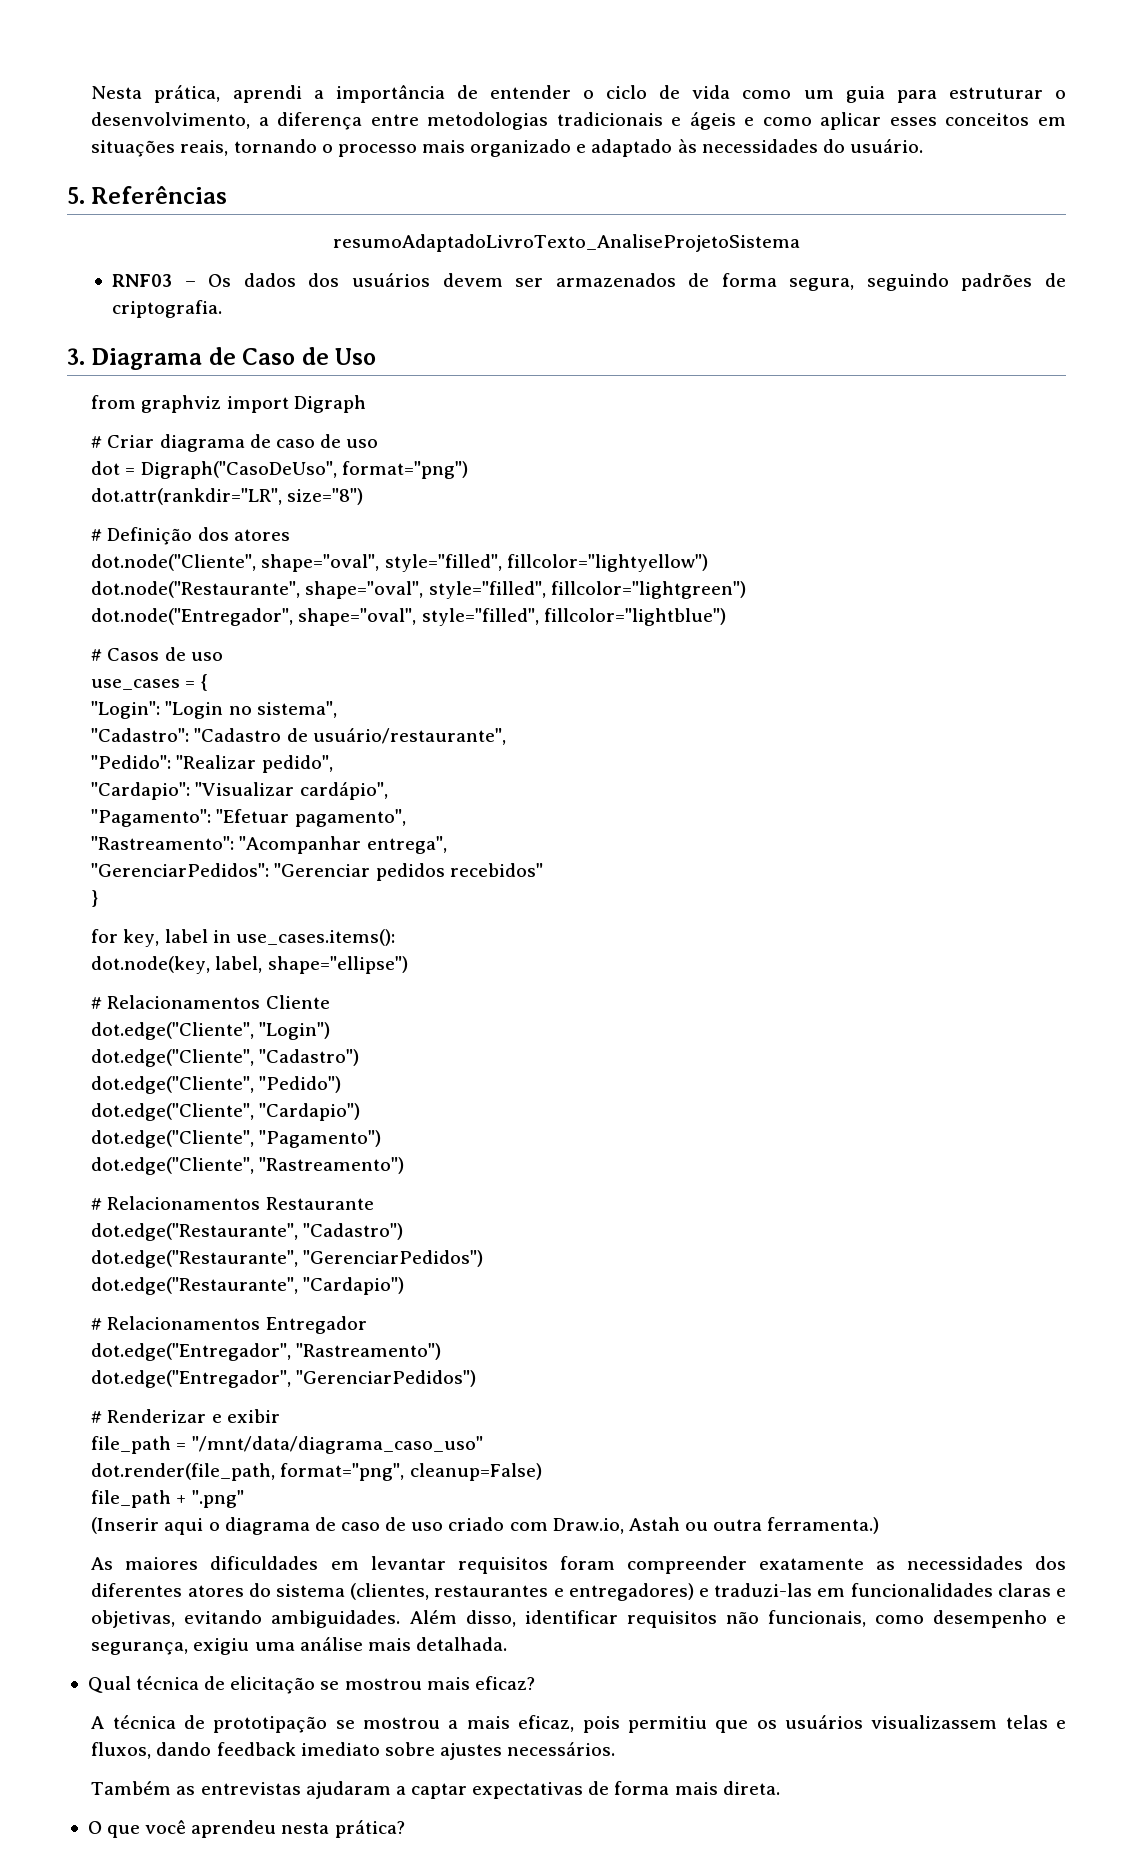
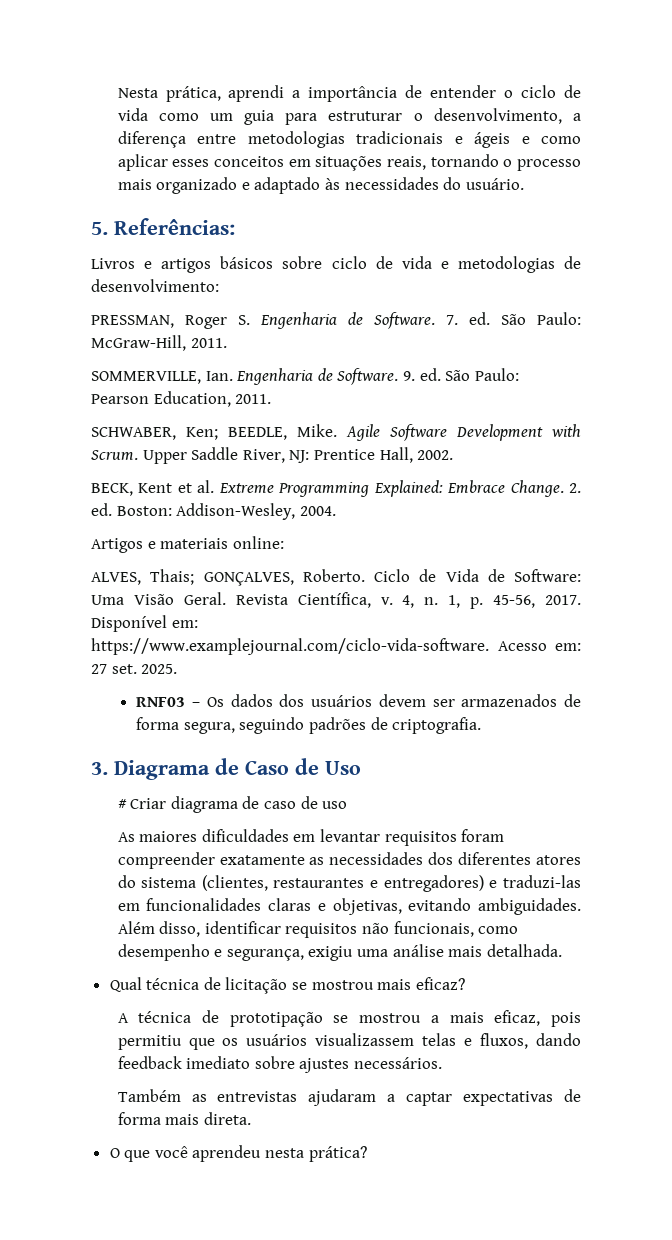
- 5. Referências
- resumoAdaptadoLivroTexto_AnaliseProjetoSistema
+ 5. Referências:
+ Livros e artigos básicos sobre ciclo de vida e metodologias de desenvolvimento:
+ PRESSMAN, Roger S. Engenharia de Software. 7. ed. São Paulo: McGraw-Hill, 2011.
+ SOMMERVILLE, Ian. Engenharia de Software. 9. ed. São Paulo: Pearson Education, 2011.
+ SCHWABER, Ken; BEEDLE, Mike. Agile Software Development with Scrum. Upper Saddle River, NJ: Prentice Hall, 2002.
+ BECK, Kent et al. Extreme Programming Explained: Embrace Change. 2. ed. Boston: Addison-Wesley, 2004.
+ Artigos e materiais online:
+ ALVES, Thais; GONÇALVES, Roberto. Ciclo de Vida de Software: Uma Visão Geral. Revista Científica, v. 4, n. 1, p. 45-56, 2017. Disponível em: https://www.examplejournal.com/ciclo-vida-software. Acesso em: 27 set. 2025.
- from graphviz import Digraph
- dot = Digraph("CasoDeUso", format="png")
- dot.attr(rankdir="LR", size="8")
- # Definição dos atores
- dot.node("Cliente", shape="oval", style="filled", fillcolor="lightyellow")
- dot.node("Restaurante", shape="oval", style="filled", fillcolor="lightgreen")
- dot.node("Entregador", shape="oval", style="filled", fillcolor="lightblue")
- # Casos de uso
- use_cases = {
- "Login": "Login no sistema",
- "Cadastro": "Cadastro de usuário/restaurante",
- "Pedido": "Realizar pedido",
- "Cardapio": "Visualizar cardápio",
- "Pagamento": "Efetuar pagamento",
- "Rastreamento": "Acompanhar entrega",
- "GerenciarPedidos": "Gerenciar pedidos recebidos"
- }
- for key, label in use_cases.items():
- dot.node(key, label, shape="ellipse")
- # Relacionamentos Cliente
- dot.edge("Cliente", "Login")
- dot.edge("Cliente", "Cadastro")
- dot.edge("Cliente", "Pedido")
- dot.edge("Cliente", "Cardapio")
- dot.edge("Cliente", "Pagamento")
- dot.edge("Cliente", "Rastreamento")
- # Relacionamentos Restaurante
- dot.edge("Restaurante", "Cadastro")
- dot.edge("Restaurante", "GerenciarPedidos")
- dot.edge("Restaurante", "Cardapio")
- # Relacionamentos Entregador
- dot.edge("Entregador", "Rastreamento")
- dot.edge("Entregador", "GerenciarPedidos")
- # Renderizar e exibir
- file_path = "/mnt/data/diagrama_caso_uso"
- dot.render(file_path, format="png", cleanup=False)
- file_path + ".png"
- (Inserir aqui o diagrama de caso de uso criado com Draw.io, Astah ou outra ferramenta.)
- Qual técnica de elicitação se mostrou mais eficaz?
+ Qual técnica de licitação se mostrou mais eficaz?

